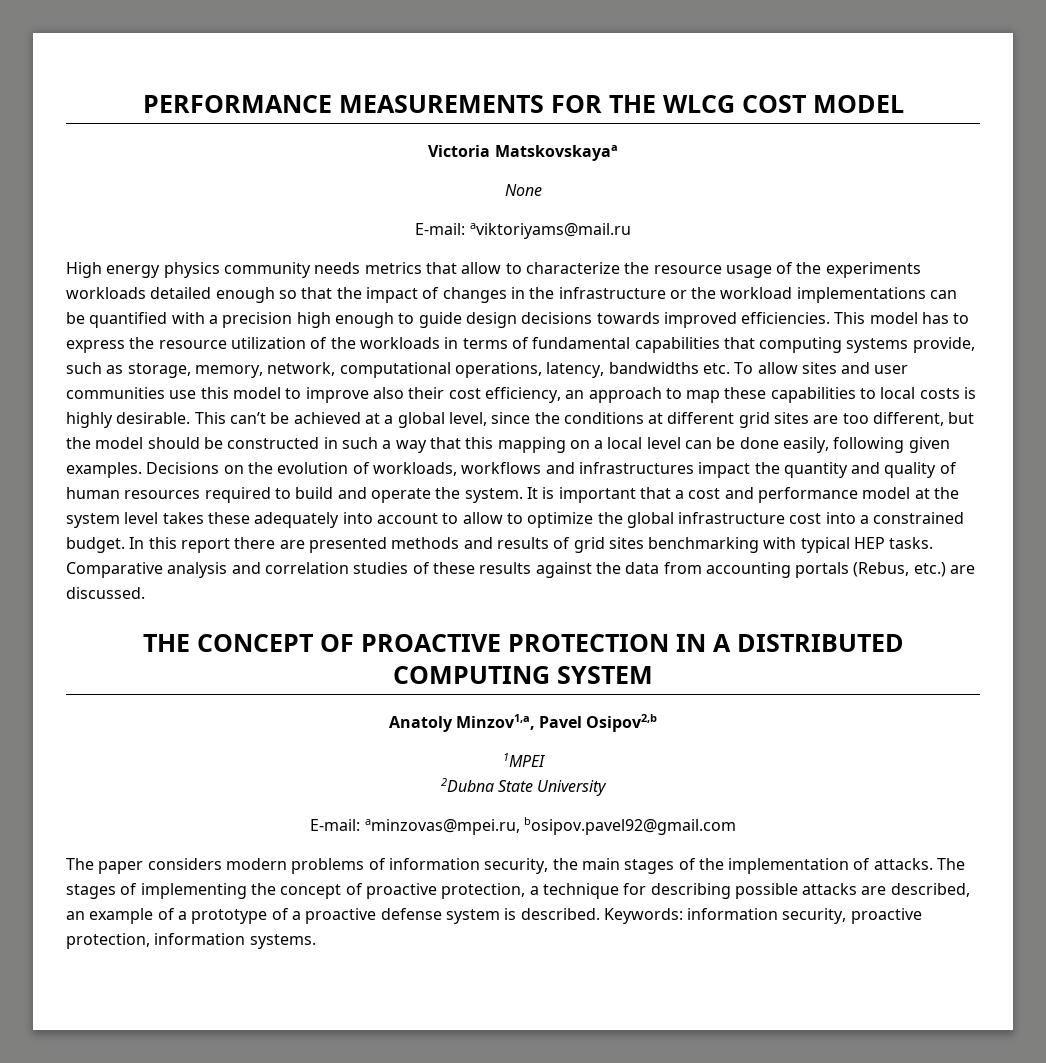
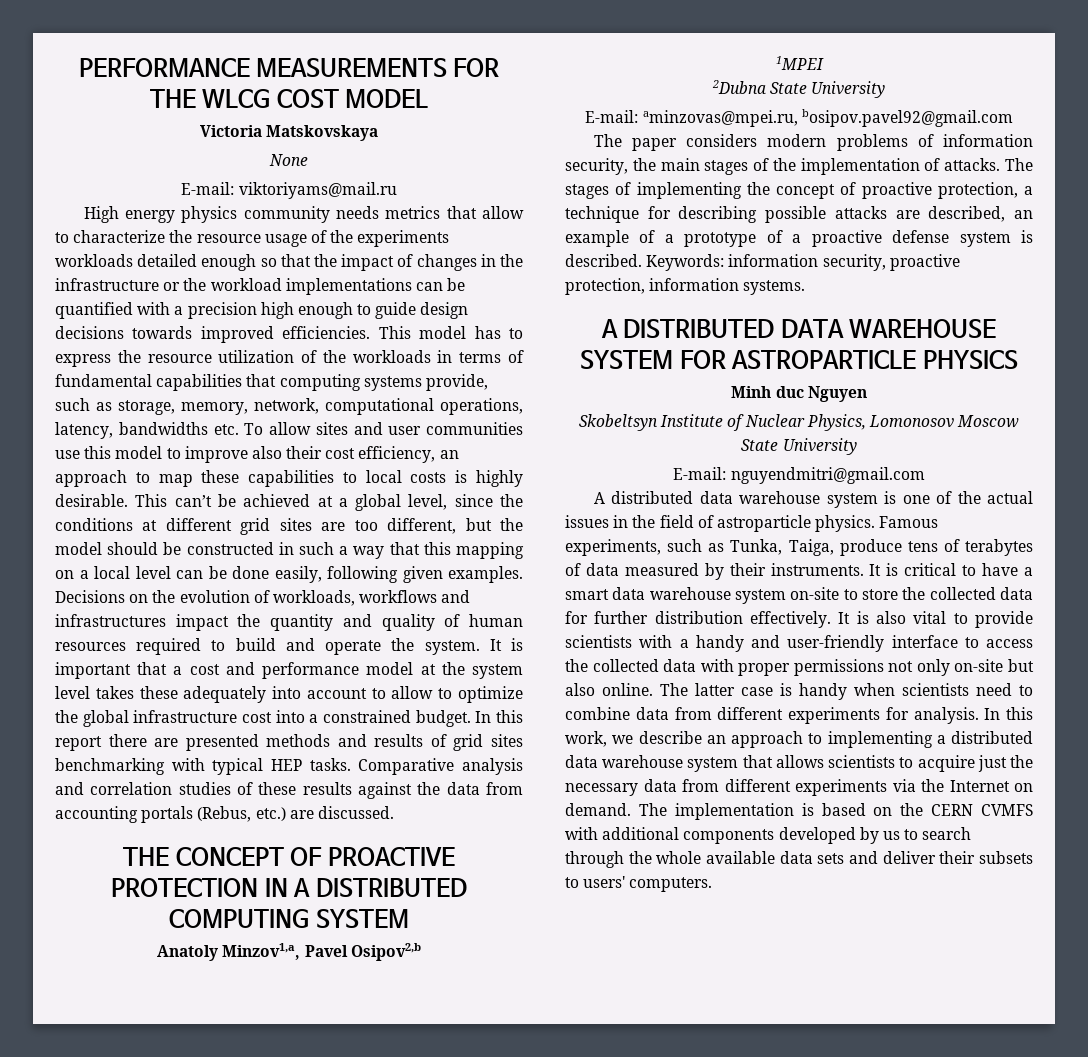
- Victoria Matskovskayaa
+ Victoria Matskovskaya
- E-mail: aviktoriyams@mail.ru
+ E-mail: viktoriyams@mail.ru
+ A DISTRIBUTED DATA WAREHOUSE SYSTEM FOR ASTROPARTICLE PHYSICS
+ Minh duc Nguyen
+ Skobeltsyn Institute of Nuclear Physics, Lomonosov Moscow State University
+ E-mail: nguyendmitri@gmail.com
+ A distributed data warehouse system is one of the actual issues in the field of astroparticle physics. Famous experiments, such as Tunka, Taiga, produce tens of terabytes of data measured by their instruments. It is critical to have a smart data warehouse system on-site to store the collected data for further distribution effectively. It is also vital to provide scientists with a handy and user-friendly interface to access the collected data with proper permissions not only on-site but also online. The latter case is handy when scientists need to combine data from different experiments for analysis. In this work, we describe an approach to implementing a distributed data warehouse system that allows scientists to acquire just the necessary data from different experiments via the Internet on demand. The implementation is based on the CERN CVMFS with additional components developed by us to search through the whole available data sets and deliver their subsets to users' computers.

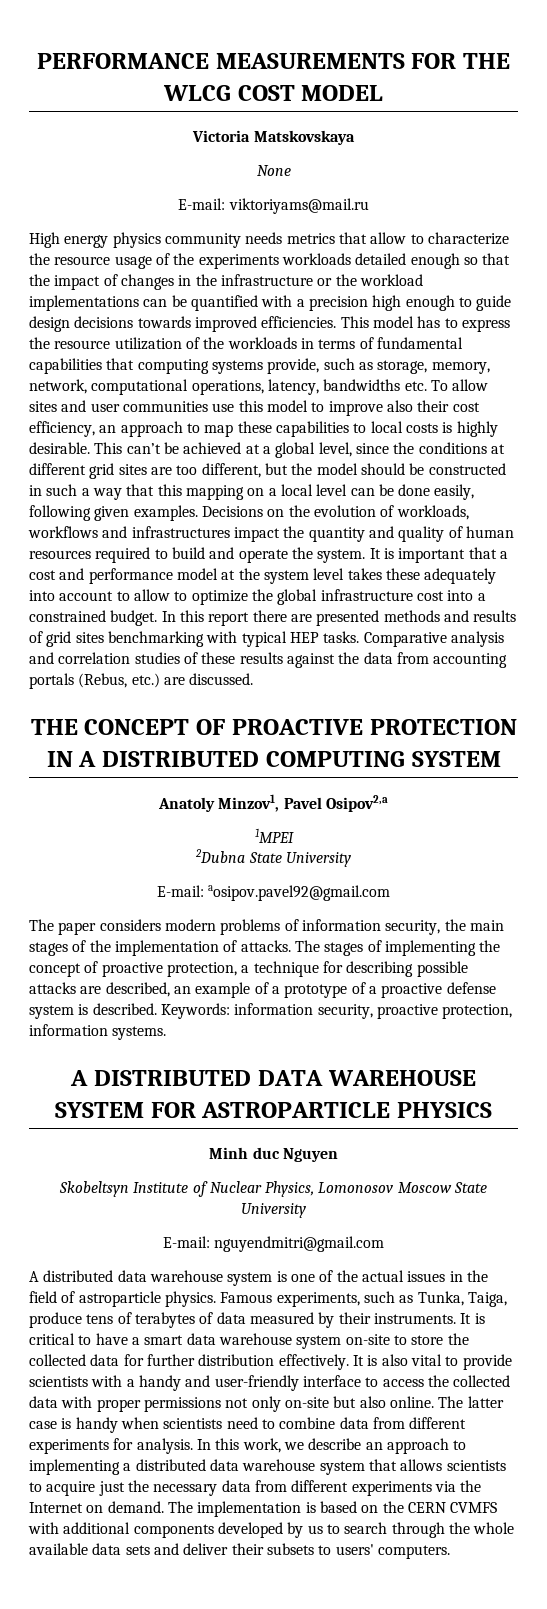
- Anatoly Minzov1,a, Pavel Osipov2,b
+ Anatoly Minzov1, Pavel Osipov2,a
- E-mail: aminzovas@mpei.ru, bosipov.pavel92@gmail.com
+ E-mail: aosipov.pavel92@gmail.com

